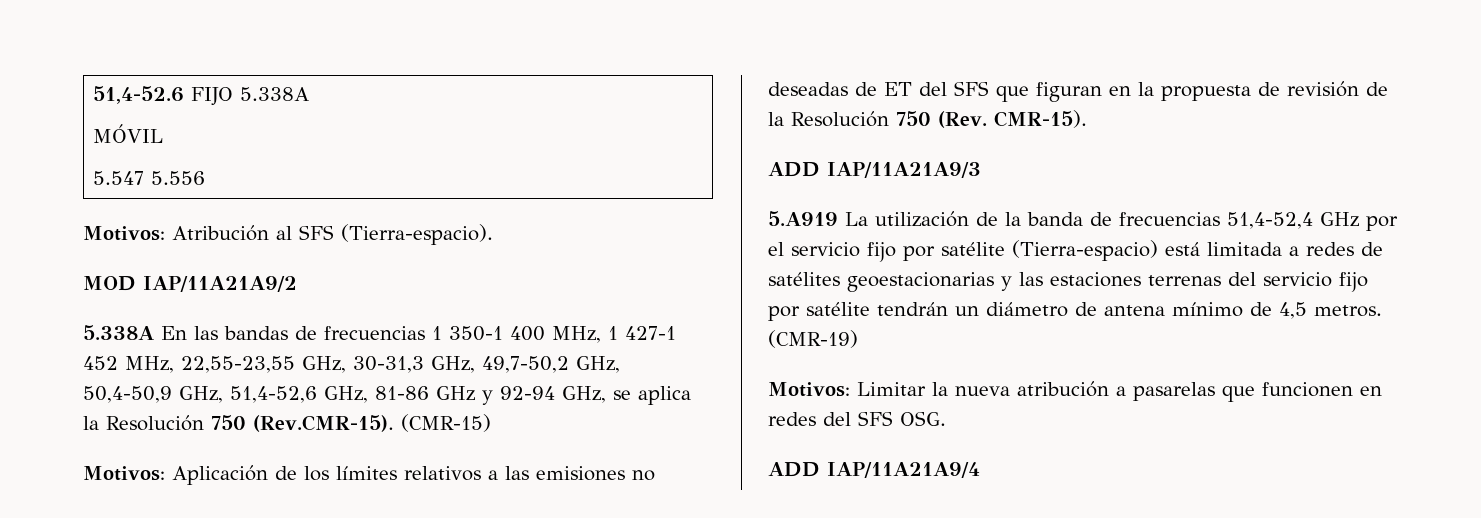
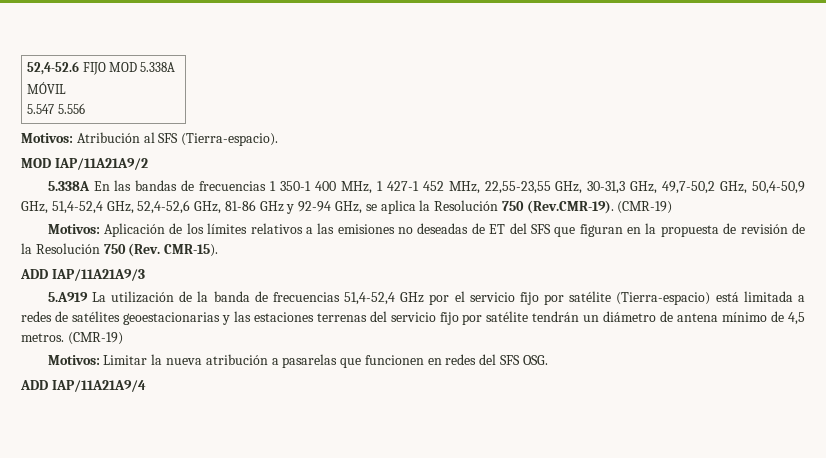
- 51,4-52.6 FIJO 5.338A
+ 52,4-52.6 FIJO MOD 5.338A
- 5.338A En las bandas de frecuencias 1 350-1 400 MHz, 1 427-1 452 MHz, 22,55-23,55 GHz, 30-31,3 GHz, 49,7-50,2 GHz, 50,4-50,9 GHz, 51,4-52,6 GHz, 81-86 GHz y 92-94 GHz, se aplica la Resolución 750 (Rev.CMR-15). (CMR-15)
+ 5.338A En las bandas de frecuencias 1 350-1 400 MHz, 1 427-1 452 MHz, 22,55-23,55 GHz, 30-31,3 GHz, 49,7-50,2 GHz, 50,4-50,9 GHz, 51,4-52,4 GHz, 52,4-52,6 GHz, 81-86 GHz y 92-94 GHz, se aplica la Resolución 750 (Rev.CMR-19). (CMR-19)

